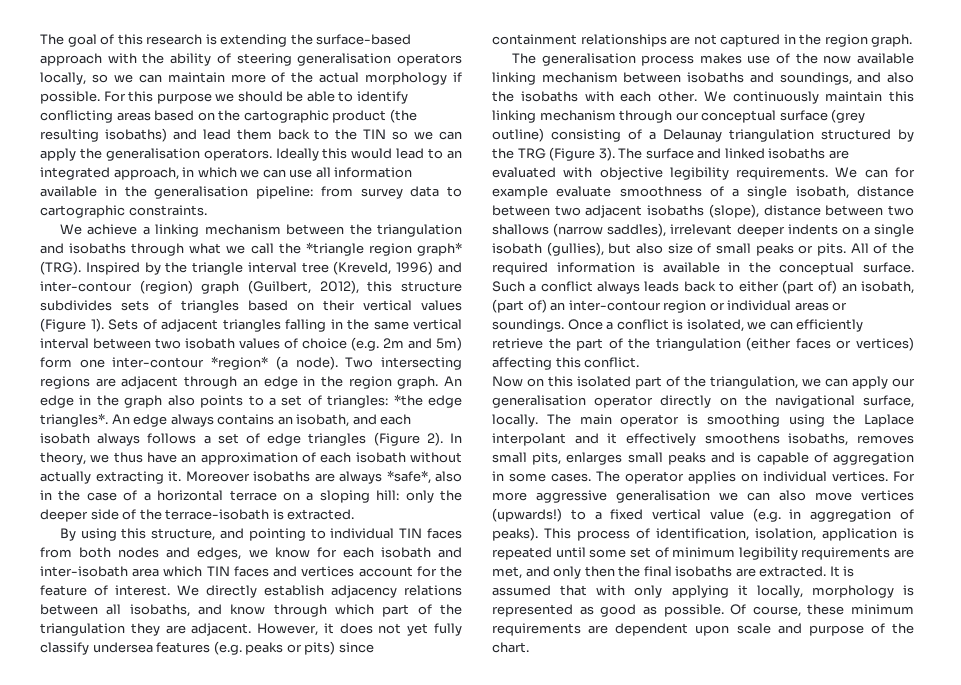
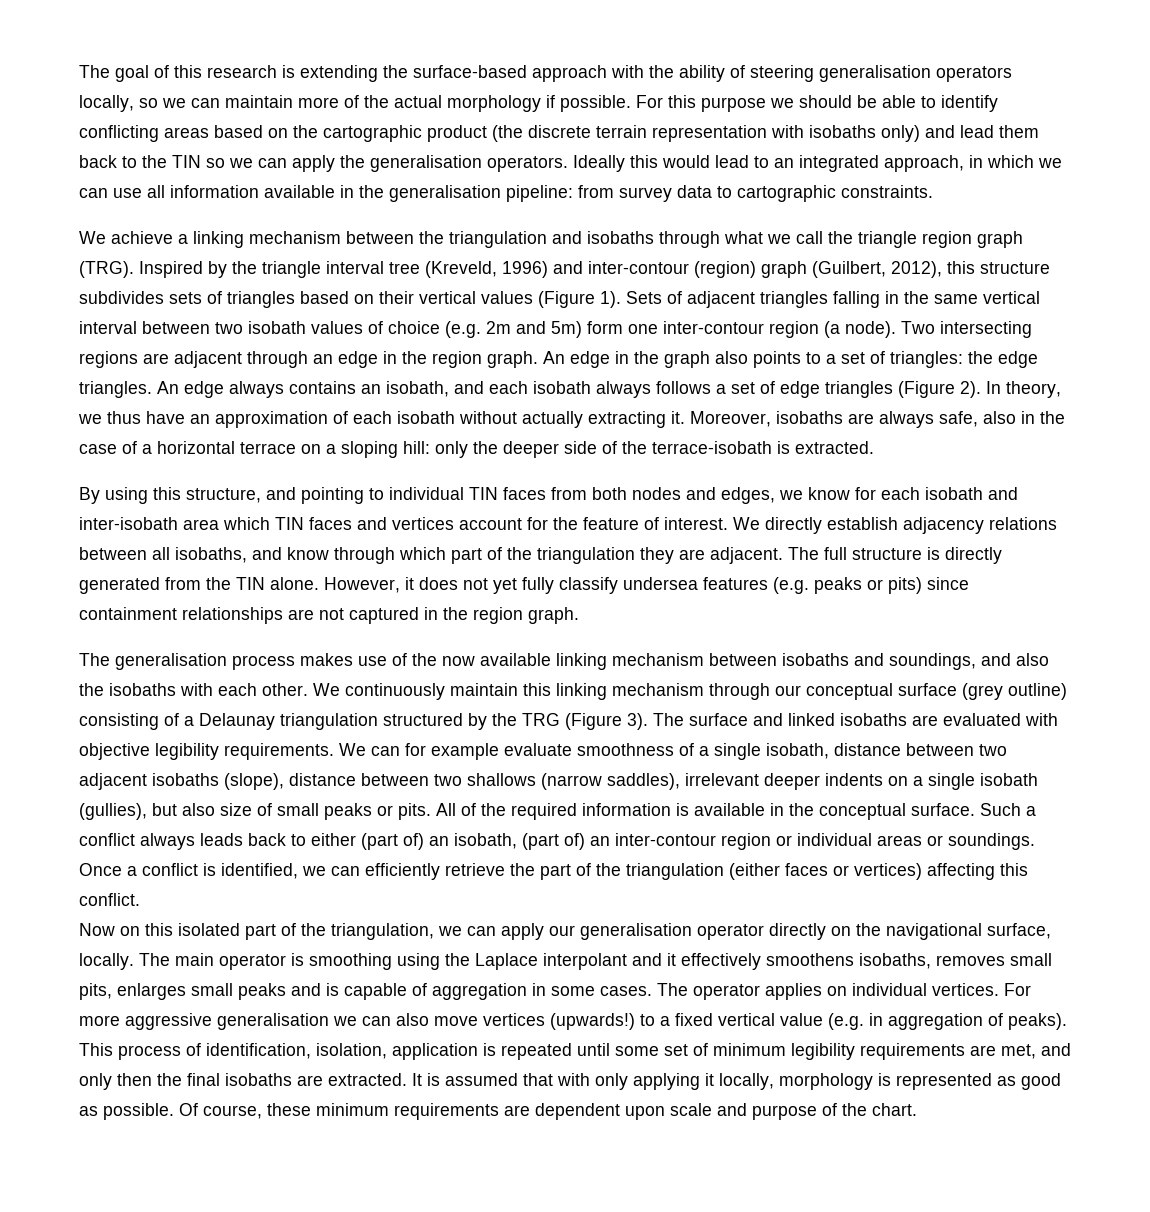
- For this purpose we should be able to identify conflicting areas based on the cartographic product (the resulting isobaths) and lead them back to the TIN so we can apply the generalisation operators.
+ For this purpose we should be able to identify conflicting areas based on the cartographic product (the discrete terrain representation with isobaths only) and lead them back to the TIN so we can apply the generalisation operators.
- We achieve a linking mechanism between the triangulation and isobaths through what we call the *triangle region graph* (TRG).
+ We achieve a linking mechanism between the triangulation and isobaths through what we call the triangle region graph (TRG).
- Sets of adjacent triangles falling in the same vertical interval between two isobath values of choice (e.g. 2m and 5m) form one inter-contour *region* (a node).
+ Sets of adjacent triangles falling in the same vertical interval between two isobath values of choice (e.g. 2m and 5m) form one inter-contour region (a node).
- An edge in the graph also points to a set of triangles: *the edge triangles*.
+ An edge in the graph also points to a set of triangles: the edge triangles.
- Moreover isobaths are always *safe*, also in the case of a horizontal terrace on a sloping hill: only the deeper side of the terrace-isobath is extracted.
+ Moreover, isobaths are always safe, also in the case of a horizontal terrace on a sloping hill: only the deeper side of the terrace-isobath is extracted.
+ The full structure is directly generated from the TIN alone.
- Once a conflict is isolated, we can efficiently retrieve the part of the triangulation (either faces or vertices) affecting this conflict.
+ Once a conflict is identified, we can efficiently retrieve the part of the triangulation (either faces or vertices) affecting this conflict.

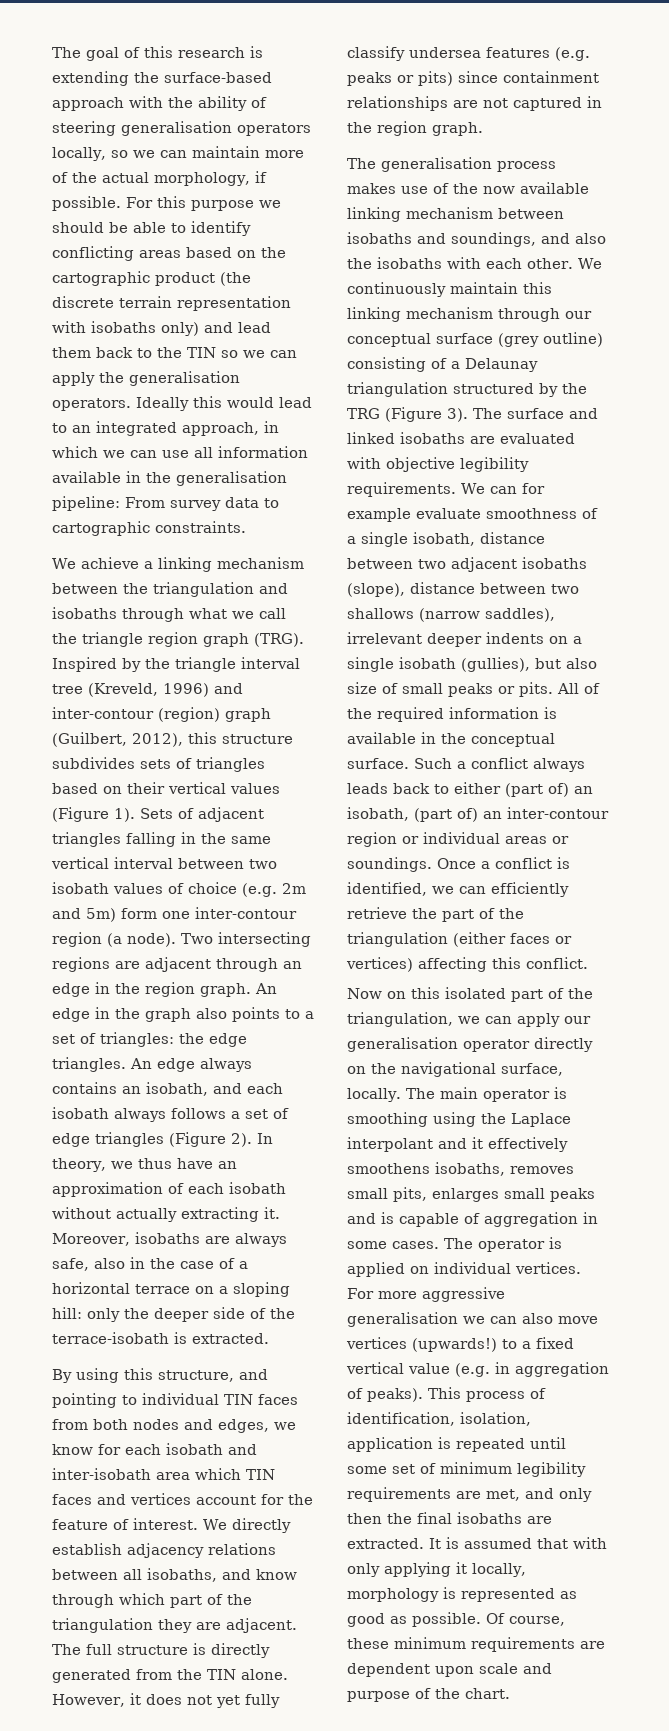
- The goal of this research is extending the surface-based approach with the ability of steering generalisation operators locally, so we can maintain more of the actual morphology if possible.
+ The goal of this research is extending the surface-based approach with the ability of steering generalisation operators locally, so we can maintain more of the actual morphology, if possible.
- Ideally this would lead to an integrated approach, in which we can use all information available in the generalisation pipeline: from survey data to cartographic constraints.
+ Ideally this would lead to an integrated approach, in which we can use all information available in the generalisation pipeline: From survey data to cartographic constraints.
- The operator applies on individual vertices.
+ The operator is applied on individual vertices.

